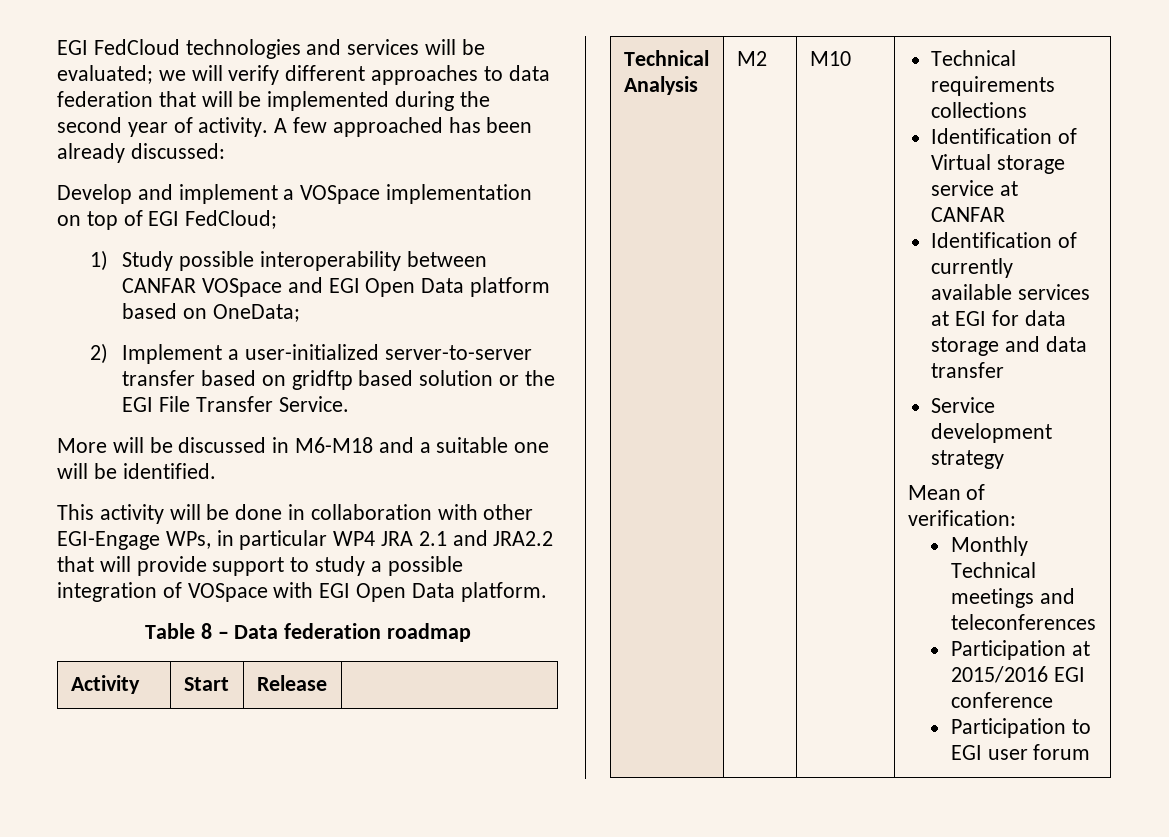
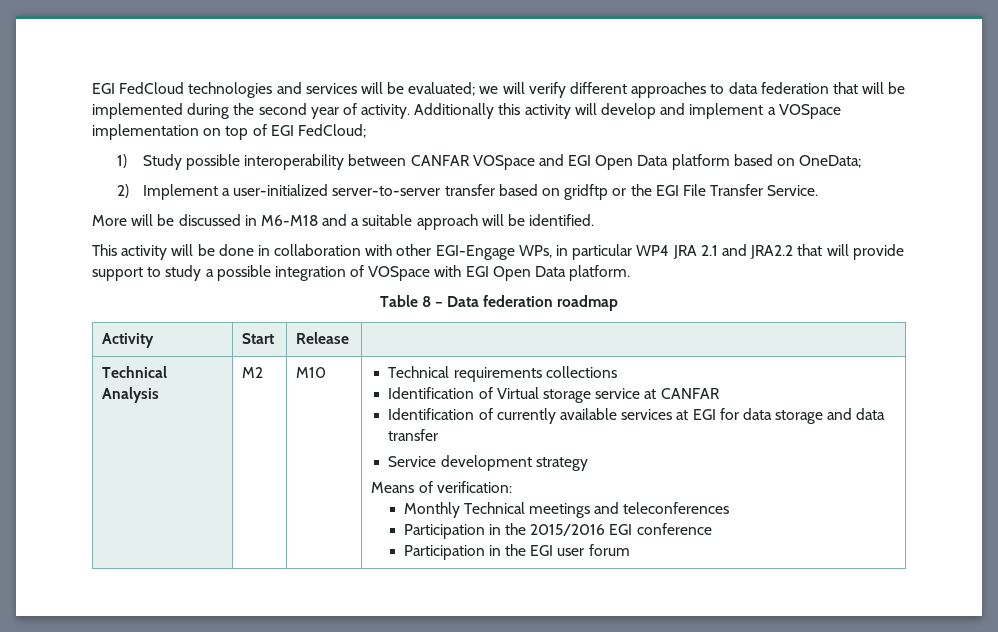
- A few approached has been already discussed:
- Develop and implement a VOSpace implementation on top of EGI FedCloud;
+ Additionally this activity will develop and implement a VOSpace implementation on top of EGI FedCloud;
- 2) Implement a user-initialized server-to-server transfer based on gridftp based solution or the EGI File Transfer Service.
+ 2) Implement a user-initialized server-to-server transfer based on gridftp or the EGI File Transfer Service.
- More will be discussed in M6-M18 and a suitable one will be identified.
+ More will be discussed in M6-M18 and a suitable approach will be identified.
- Mean of verification:
+ Means of verification:
- Participation at 2015/2016 EGI conference
+ Participation in the 2015/2016 EGI conference
- Participation to EGI user forum
+ Participation in the EGI user forum

